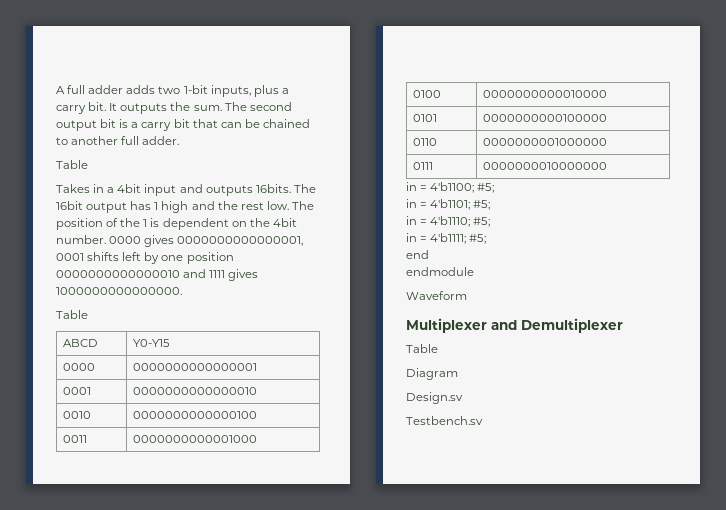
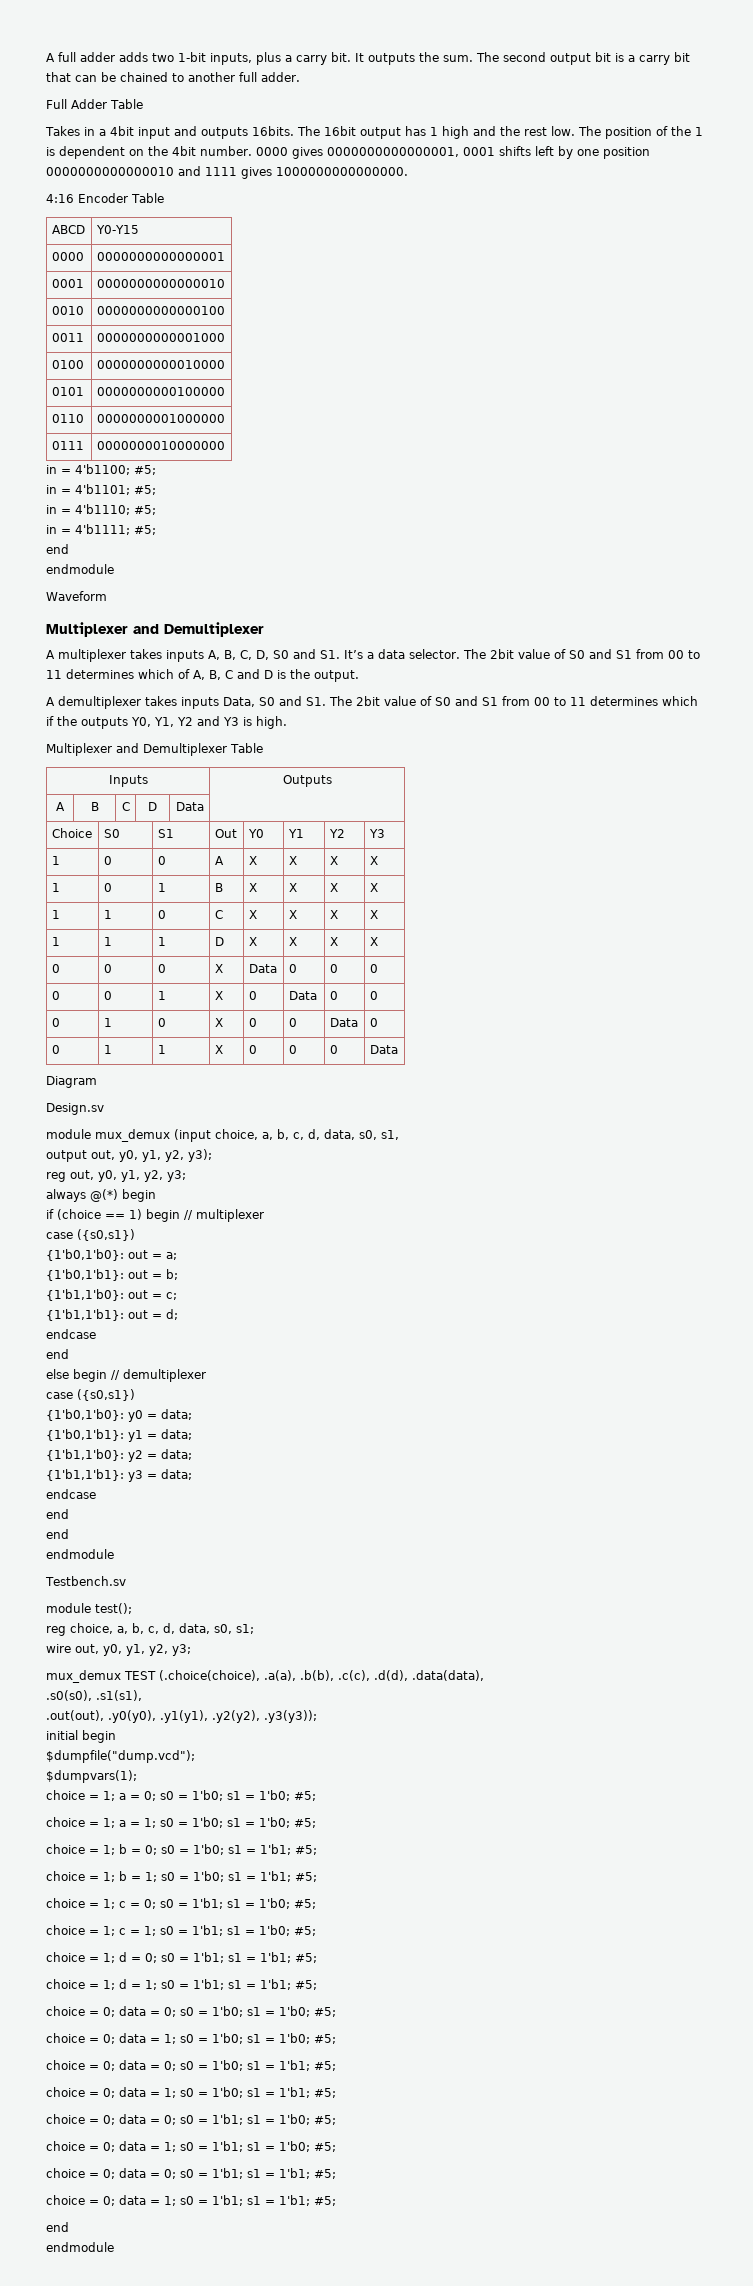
  The second output bit is a carry bit that can be chained to another full adder.
- Table
+ Full Adder Table
  0000 gives 0000000000000001, 0001 shifts left by one position 0000000000000010 and 1111 gives 1000000000000000.
- Table
+ 4:16 Encoder Table
  Waveform
  Multiplexer and Demultiplexer
- Table
+ A multiplexer takes inputs A, B, C, D, S0 and S1. It’s a data selector. The 2bit value of S0 and S1 from 00 to 11 determines which of A, B, C and D is the output.
+ A demultiplexer takes inputs Data, S0 and S1. The 2bit value of S0 and S1 from 00 to 11 determines which if the outputs Y0, Y1, Y2 and Y3 is high.
+ Multiplexer and Demultiplexer Table
+ Inputs | Outputs
+ A | B | C | D | Data |
+ Choice | S0 | S1 | Out | Y0 | Y1 | Y2 | Y3
+ 1 | 0 | 0 | A | X | X | X | X
+ 1 | 0 | 1 | B | X | X | X | X
+ 1 | 1 | 0 | C | X | X | X | X
+ 1 | 1 | 1 | D | X | X | X | X
+ 0 | 0 | 0 | X | Data | 0 | 0 | 0
+ 0 | 0 | 1 | X | 0 | Data | 0 | 0
+ 0 | 1 | 0 | X | 0 | 0 | Data | 0
+ 0 | 1 | 1 | X | 0 | 0 | 0 | Data
  Diagram
  Design.sv
+ module mux_demux (input choice, a, b, c, d, data, s0, s1,
+ output out, y0, y1, y2, y3);
+ reg out, y0, y1, y2, y3;
+ always @(*) begin
+ if (choice == 1) begin // multiplexer
+ case ({s0,s1})
+ {1'b0,1'b0}: out = a;
+ {1'b0,1'b1}: out = b;
+ {1'b1,1'b0}: out = c;
+ {1'b1,1'b1}: out = d;
+ endcase
+ end
+ else begin // demultiplexer
+ case ({s0,s1})
+ {1'b0,1'b0}: y0 = data;
+ {1'b0,1'b1}: y1 = data;
+ {1'b1,1'b0}: y2 = data;
+ {1'b1,1'b1}: y3 = data;
+ endcase
+ end
+ end
+ endmodule
  Testbench.sv
+ module test();
+ reg choice, a, b, c, d, data, s0, s1;
+ wire out, y0, y1, y2, y3;
+ mux_demux TEST (.choice(choice), .a(a), .b(b), .c(c), .d(d), .data(data),
+ .s0(s0), .s1(s1),
+ .out(out), .y0(y0), .y1(y1), .y2(y2), .y3(y3));
+ initial begin
+ $dumpfile("dump.vcd");
+ $dumpvars(1);
+ choice = 1; a = 0; s0 = 1'b0; s1 = 1'b0; #5;
+ choice = 1; a = 1; s0 = 1'b0; s1 = 1'b0; #5;
+ choice = 1; b = 0; s0 = 1'b0; s1 = 1'b1; #5;
+ choice = 1; b = 1; s0 = 1'b0; s1 = 1'b1; #5;
+ choice = 1; c = 0; s0 = 1'b1; s1 = 1'b0; #5;
+ choice = 1; c = 1; s0 = 1'b1; s1 = 1'b0; #5;
+ choice = 1; d = 0; s0 = 1'b1; s1 = 1'b1; #5;
+ choice = 1; d = 1; s0 = 1'b1; s1 = 1'b1; #5;
+ choice = 0; data = 0; s0 = 1'b0; s1 = 1'b0; #5;
+ choice = 0; data = 1; s0 = 1'b0; s1 = 1'b0; #5;
+ choice = 0; data = 0; s0 = 1'b0; s1 = 1'b1; #5;
+ choice = 0; data = 1; s0 = 1'b0; s1 = 1'b1; #5;
+ choice = 0; data = 0; s0 = 1'b1; s1 = 1'b0; #5;
+ choice = 0; data = 1; s0 = 1'b1; s1 = 1'b0; #5;
+ choice = 0; data = 0; s0 = 1'b1; s1 = 1'b1; #5;
+ choice = 0; data = 1; s0 = 1'b1; s1 = 1'b1; #5;
+ end
+ endmodule

